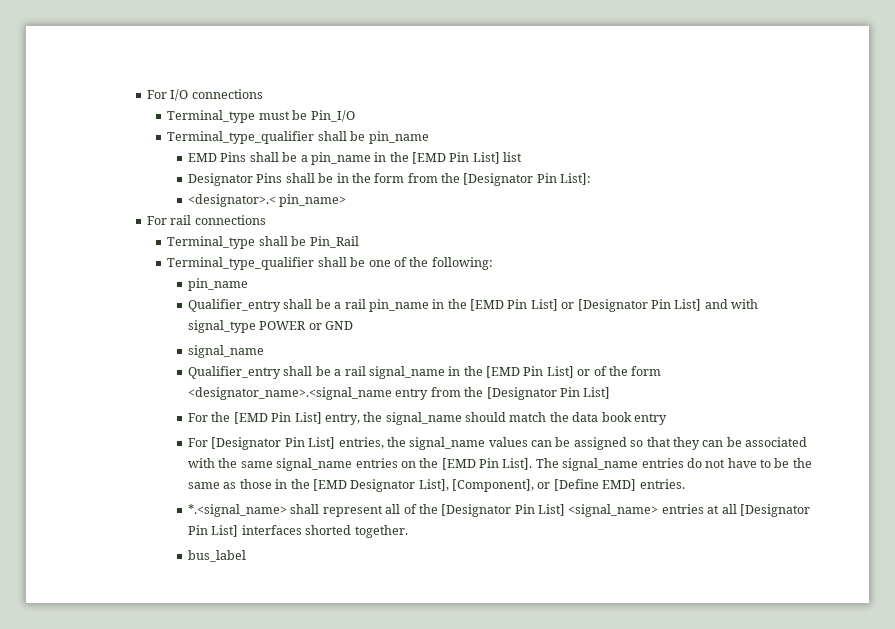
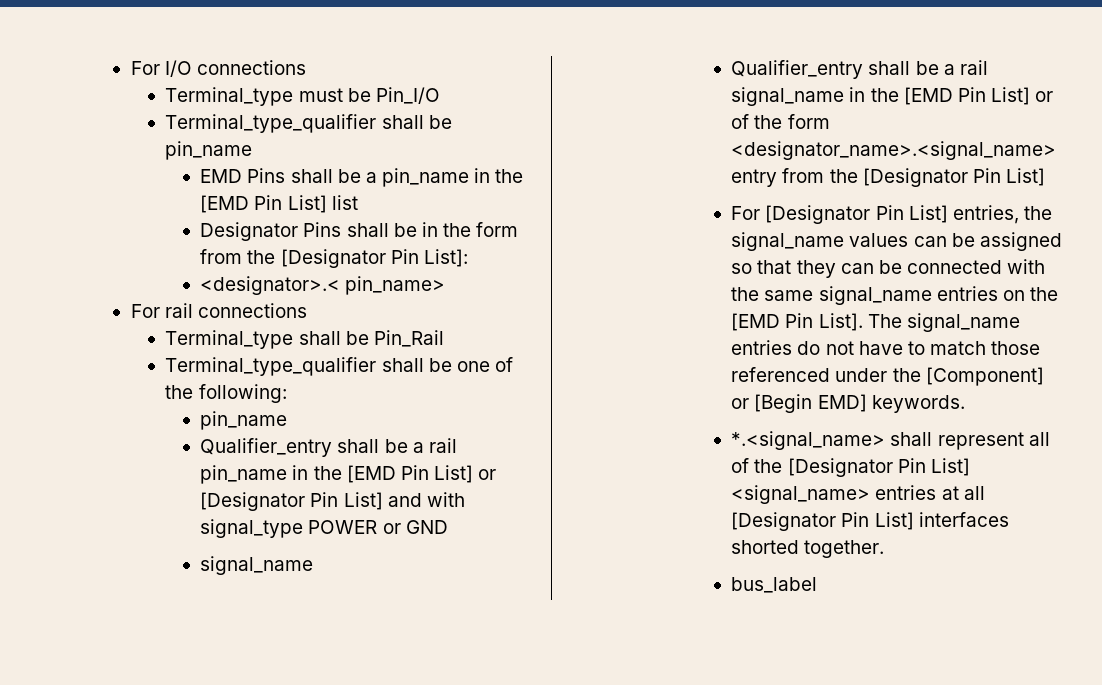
- Qualifier_entry shall be a rail signal_name in the [EMD Pin List] or of the form <designator_name>.<signal_name entry from the [Designator Pin List]
+ Qualifier_entry shall be a rail signal_name in the [EMD Pin List] or of the form <designator_name>.<signal_name> entry from the [Designator Pin List]
- For the [EMD Pin List] entry, the signal_name should match the data book entry
- For [Designator Pin List] entries, the signal_name values can be assigned so that they can be associated with the same signal_name entries on the [EMD Pin List].
+ For [Designator Pin List] entries, the signal_name values can be assigned so that they can be connected with the same signal_name entries on the [EMD Pin List].
- The signal_name entries do not have to be the same as those in the [EMD Designator List], [Component], or [Define EMD] entries.
+ The signal_name entries do not have to match those referenced under the [Component] or [Begin EMD] keywords.

